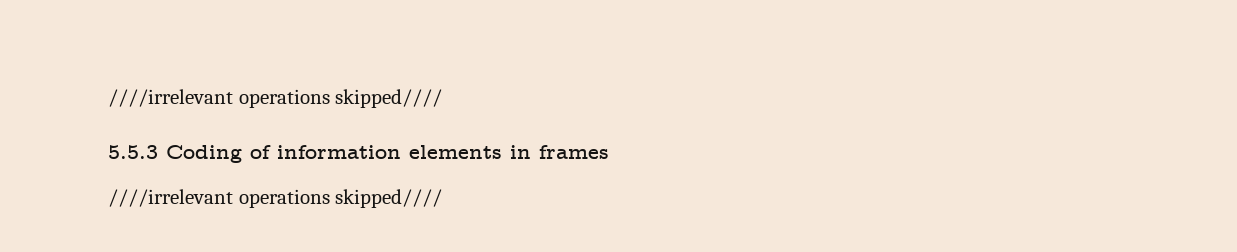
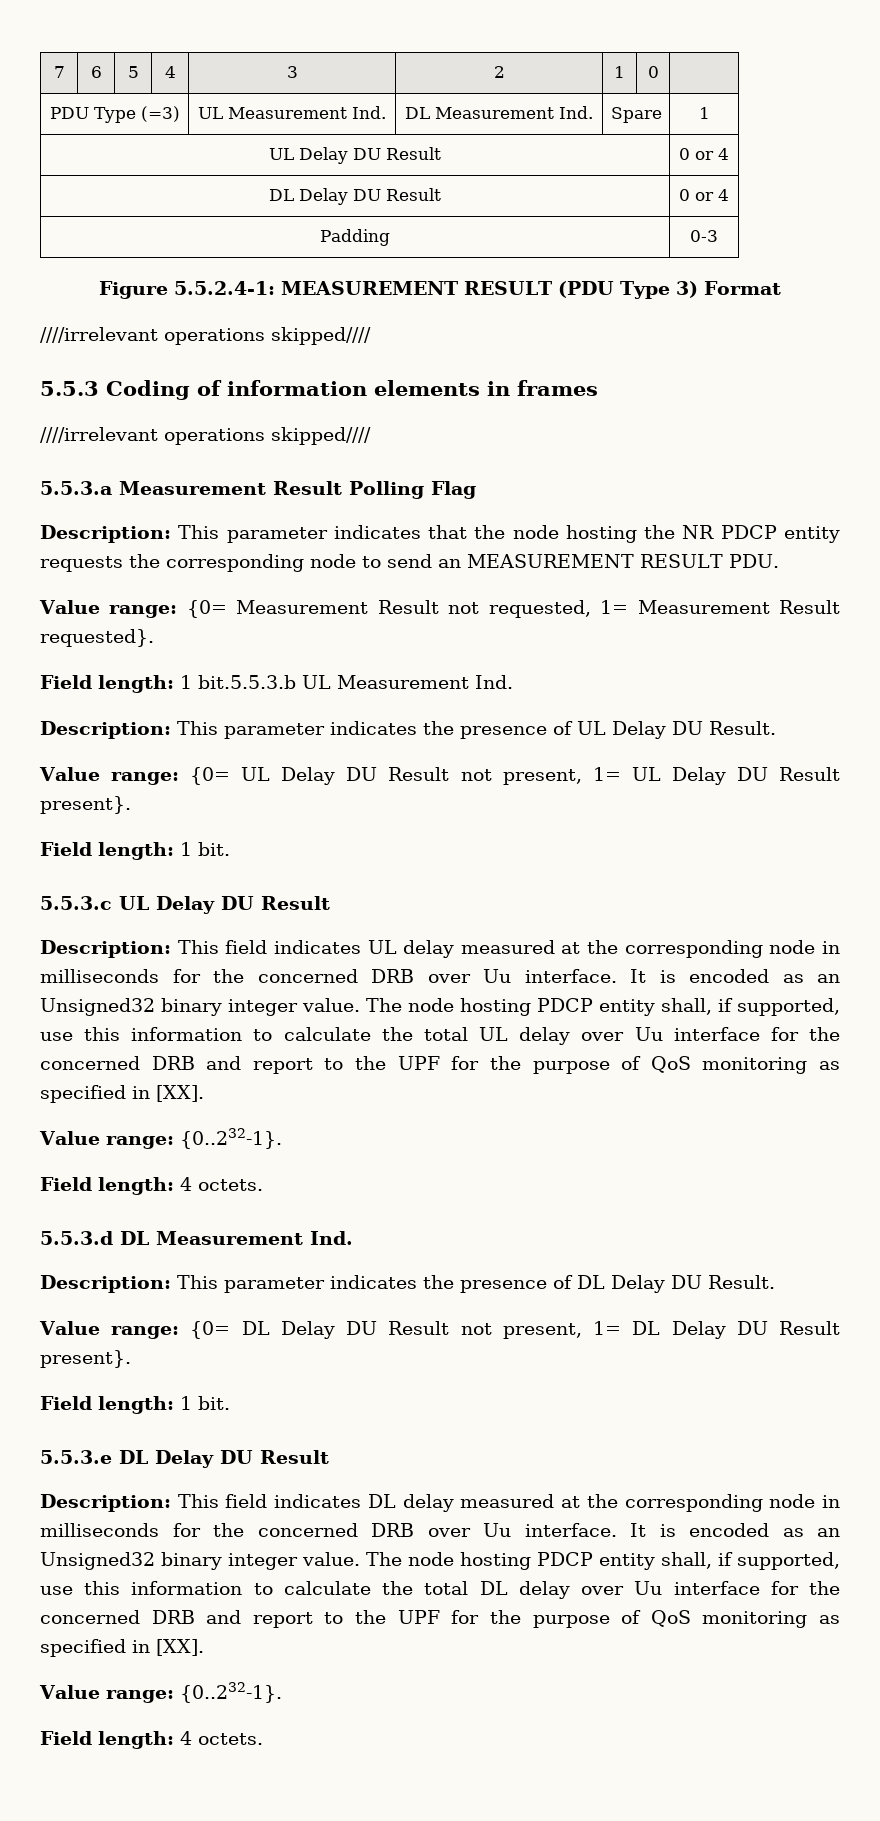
+ 7 | 6 | 5 | 4 | 3 | 2 | 1 | 0 |
+ PDU Type (=3) | UL Measurement Ind. | DL Measurement Ind. | Spare | 1
+ UL Delay DU Result | 0 or 4
+ DL Delay DU Result | 0 or 4
+ Padding | 0-3
+ Figure 5.5.2.4-1: MEASUREMENT RESULT (PDU Type 3) Format
+ 5.5.3.a Measurement Result Polling Flag
+ Description: This parameter indicates that the node hosting the NR PDCP entity requests the corresponding node to send an MEASUREMENT RESULT PDU.
+ Value range: {0= Measurement Result not requested, 1= Measurement Result requested}.
+ Field length: 1 bit.5.5.3.b UL Measurement Ind.
+ Description: This parameter indicates the presence of UL Delay DU Result.
+ Value range: {0= UL Delay DU Result not present, 1= UL Delay DU Result present}.
+ Field length: 1 bit.
+ 5.5.3.c UL Delay DU Result
+ Description: This field indicates UL delay measured at the corresponding node in milliseconds for the concerned DRB over Uu interface. It is encoded as an Unsigned32 binary integer value. The node hosting PDCP entity shall, if supported, use this information to calculate the total UL delay over Uu interface for the concerned DRB and report to the UPF for the purpose of QoS monitoring as specified in [XX].
+ Value range: {0..232-1}.
+ Field length: 4 octets.
+ 5.5.3.d DL Measurement Ind.
+ Description: This parameter indicates the presence of DL Delay DU Result.
+ Value range: {0= DL Delay DU Result not present, 1= DL Delay DU Result present}.
+ Field length: 1 bit.
+ 5.5.3.e DL Delay DU Result
+ Description: This field indicates DL delay measured at the corresponding node in milliseconds for the concerned DRB over Uu interface. It is encoded as an Unsigned32 binary integer value. The node hosting PDCP entity shall, if supported, use this information to calculate the total DL delay over Uu interface for the concerned DRB and report to the UPF for the purpose of QoS monitoring as specified in [XX].
+ Value range: {0..232-1}.
+ Field length: 4 octets.

